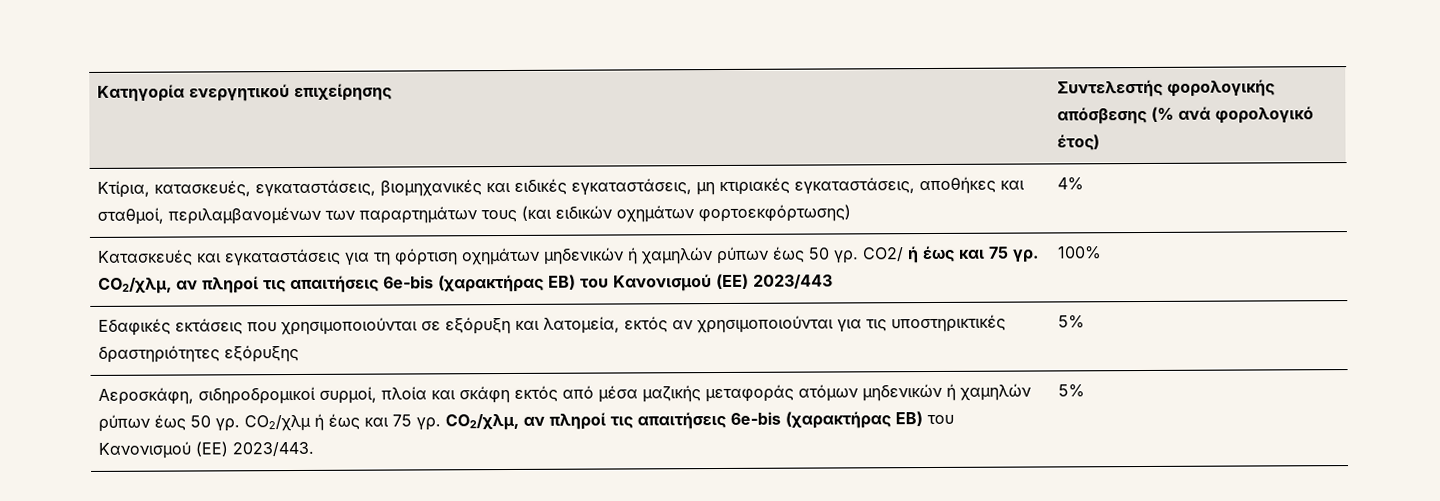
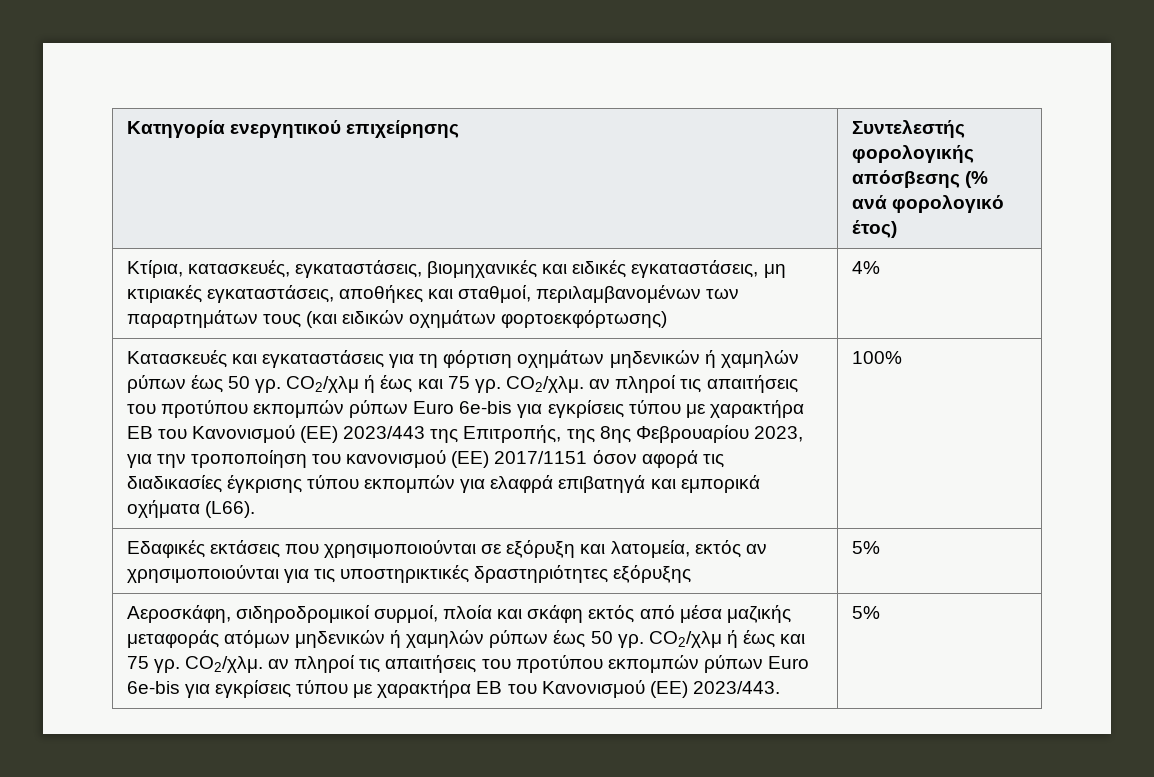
- CO2/ ή έως και 75 γρ. CO2/χλμ, αν πληροί τις απαιτήσεις 6e-bis (χαρακτήρας ΕΒ) του Κανονισμού (ΕΕ) 2023/443
+ CO2/χλμ ή έως και 75 γρ. CO2/χλμ. αν πληροί τις απαιτήσεις του προτύπου εκπομπών ρύπων Euro 6e-bis για εγκρίσεις τύπου με χαρακτήρα ΕΒ του Κανονισμού (ΕΕ) 2023/443 της Επιτροπής, της 8ης Φεβρουαρίου 2023, για την τροποποίηση του κανονισμού (ΕΕ) 2017/1151 όσον αφορά τις διαδικασίες έγκρισης τύπου εκπομπών για ελαφρά επιβατηγά και εμπορικά οχήματα (L66).
- CO2/χλμ, αν πληροί τις απαιτήσεις 6e-bis (χαρακτήρας ΕΒ) του Κανονισμού (ΕΕ) 2023/443.
+ CO2/χλμ. αν πληροί τις απαιτήσεις του προτύπου εκπομπών ρύπων Euro 6e-bis για εγκρίσεις τύπου με χαρακτήρα ΕΒ του Κανονισμού (ΕΕ) 2023/443.

